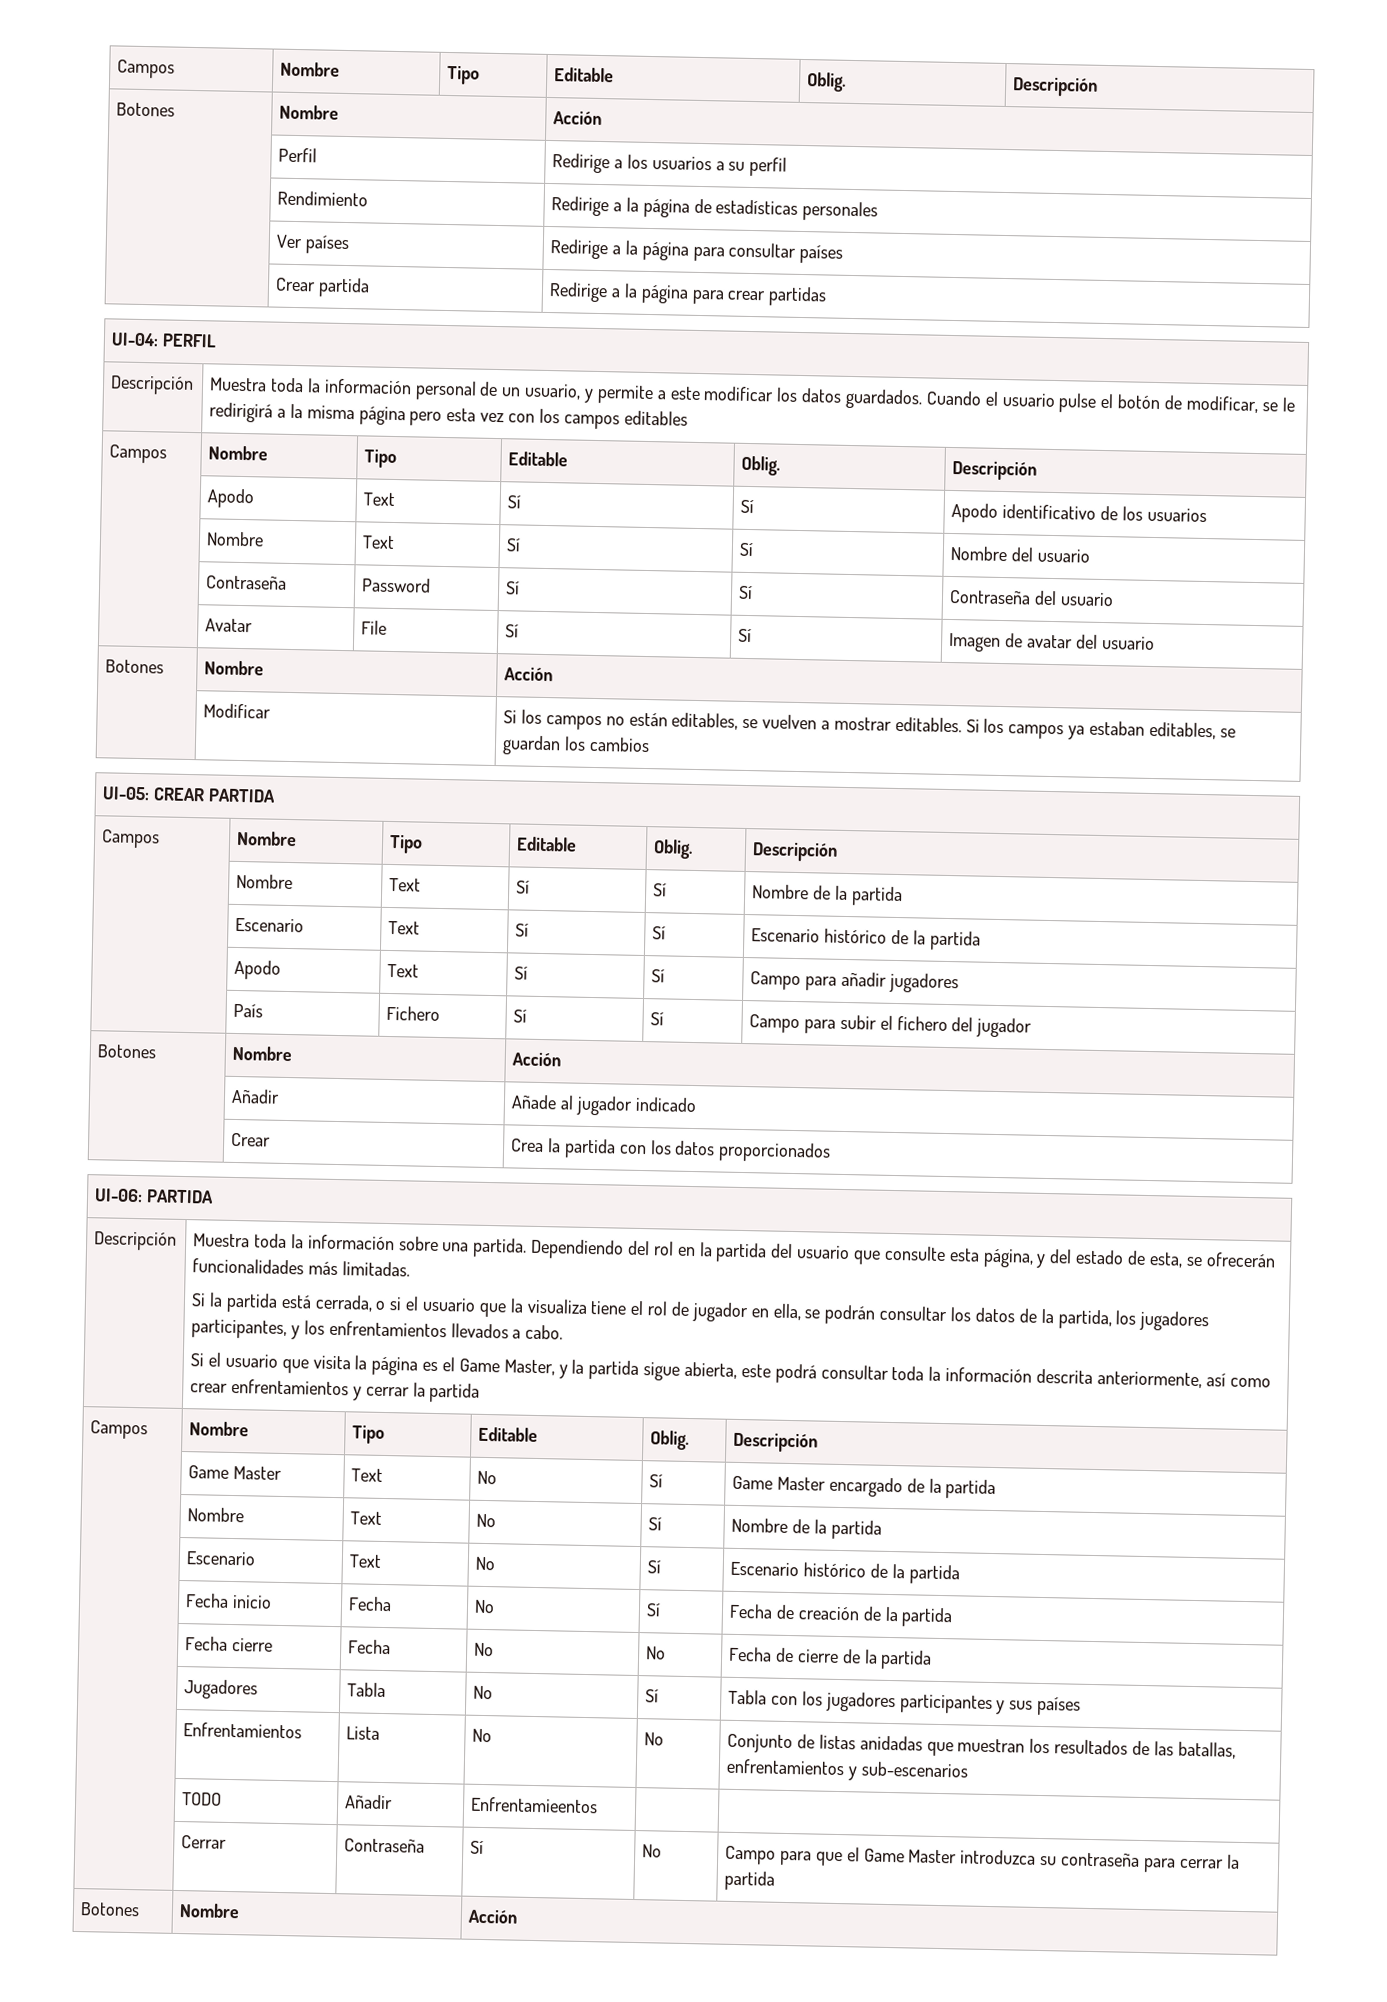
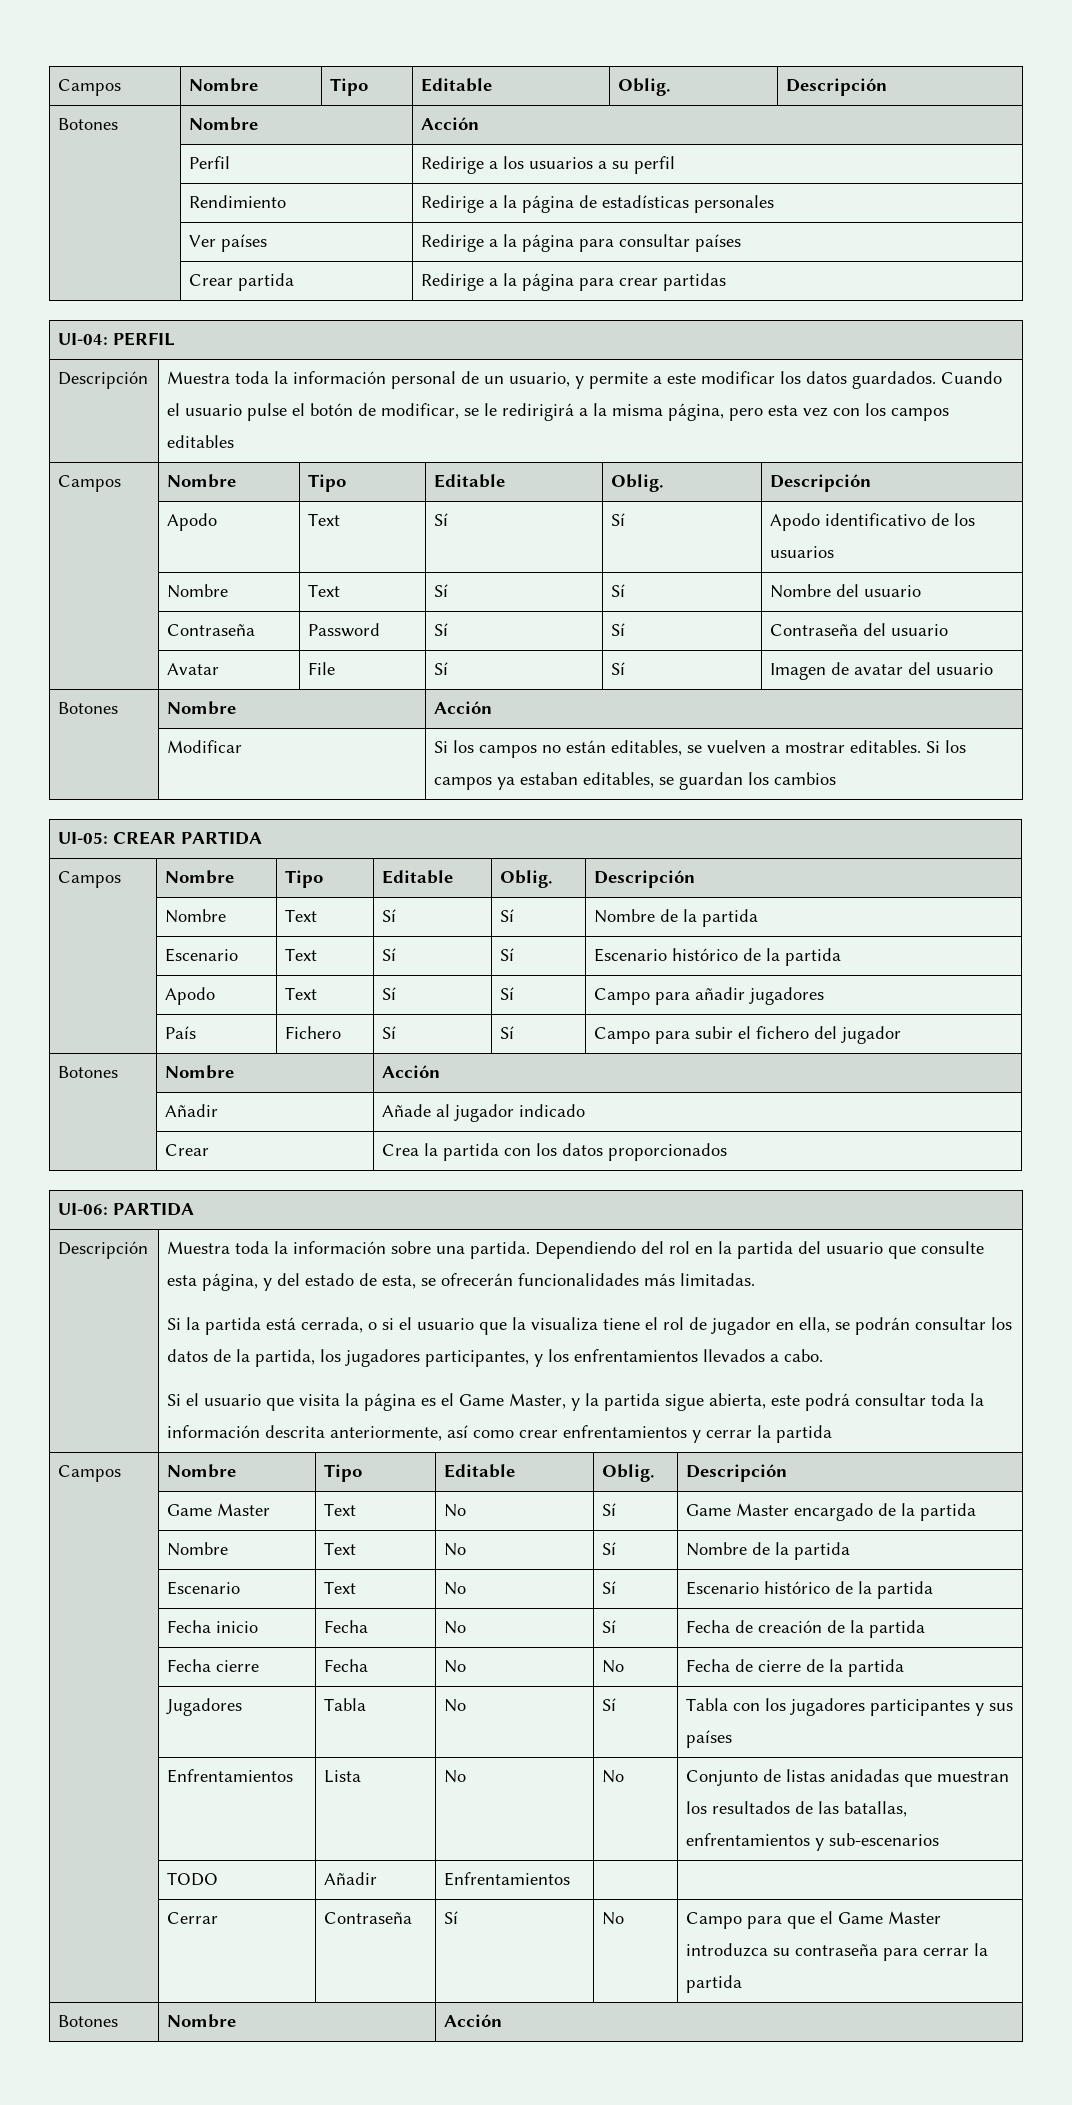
- Descripción | Muestra toda la información personal de un usuario, y permite a este modificar los datos guardados. Cuando el usuario pulse el botón de modificar, se le redirigirá a la misma página pero esta vez con los campos editables
+ Descripción | Muestra toda la información personal de un usuario, y permite a este modificar los datos guardados. Cuando el usuario pulse el botón de modificar, se le redirigirá a la misma página, pero esta vez con los campos editables
- | TODO | Añadir | Enfrentamieentos | |
+ | TODO | Añadir | Enfrentamientos | |

